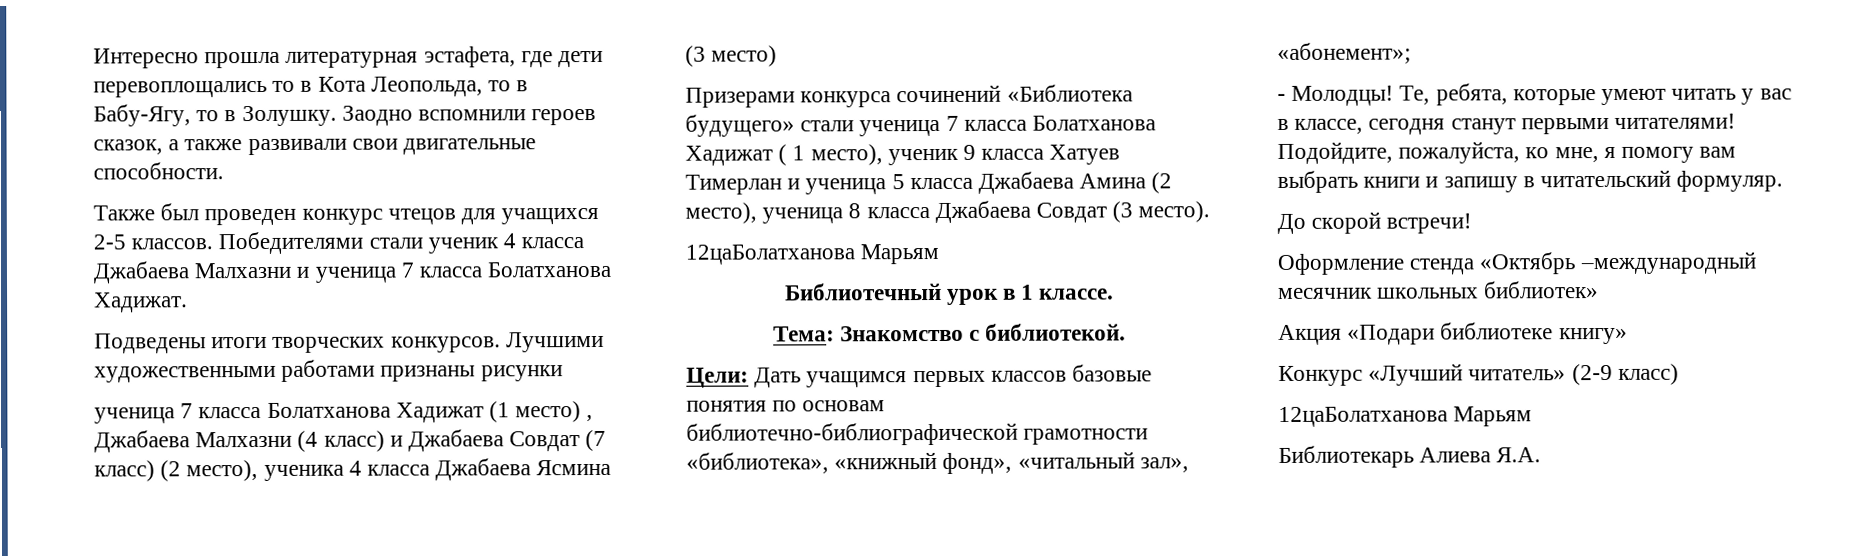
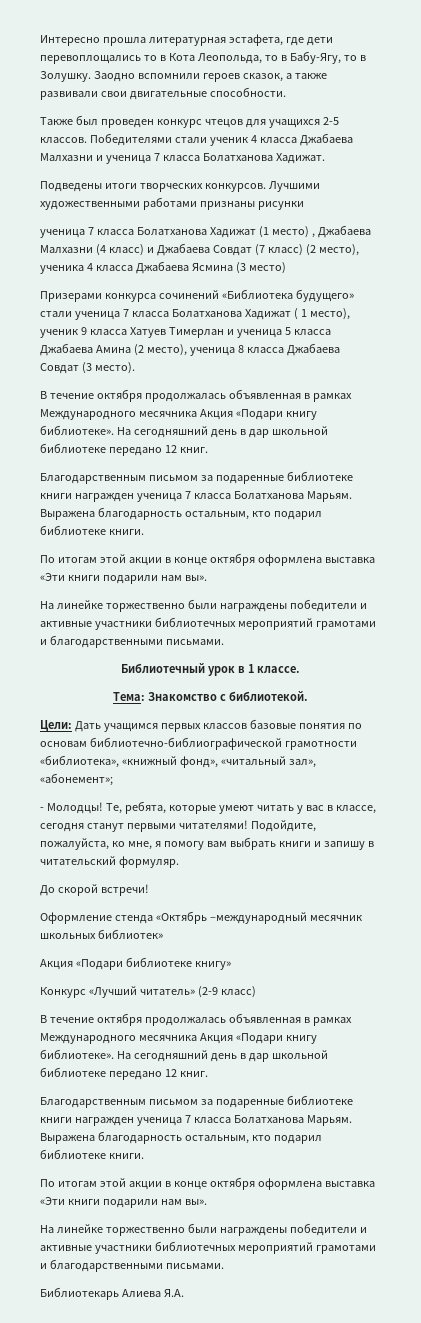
  Призерами конкурса сочинений «Библиотека будущего» стали ученица 7 класса Болатханова Хадижат ( 1 место), ученик 9 класса Хатуев Тимерлан и ученица 5 класса Джабаева Амина (2 место), ученица 8 класса Джабаева Совдат (3 место).
- 12цаБолатханова Марьям
+ В течение октября продолжалась объявленная в рамках Международного месячника Акция «Подари книгу библиотеке». На сегодняшний день в дар школьной библиотеке передано 12 книг.
+ Благодарственным письмом за подаренные библиотеке книги награжден ученица 7 класса Болатханова Марьям. Выражена благодарность остальным, кто подарил библиотеке книги.
+ По итогам этой акции в конце октября оформлена выставка «Эти книги подарили нам вы».
+ На линейке торжественно были награждены победители и активные участники библиотечных мероприятий грамотами и благодарственными письмами.
  Конкурс «Лучший читатель» (2-9 класс)
- 12цаБолатханова Марьям
+ В течение октября продолжалась объявленная в рамках Международного месячника Акция «Подари книгу библиотеке». На сегодняшний день в дар школьной библиотеке передано 12 книг.
+ Благодарственным письмом за подаренные библиотеке книги награжден ученица 7 класса Болатханова Марьям. Выражена благодарность остальным, кто подарил библиотеке книги.
+ По итогам этой акции в конце октября оформлена выставка «Эти книги подарили нам вы».
+ На линейке торжественно были награждены победители и активные участники библиотечных мероприятий грамотами и благодарственными письмами.

